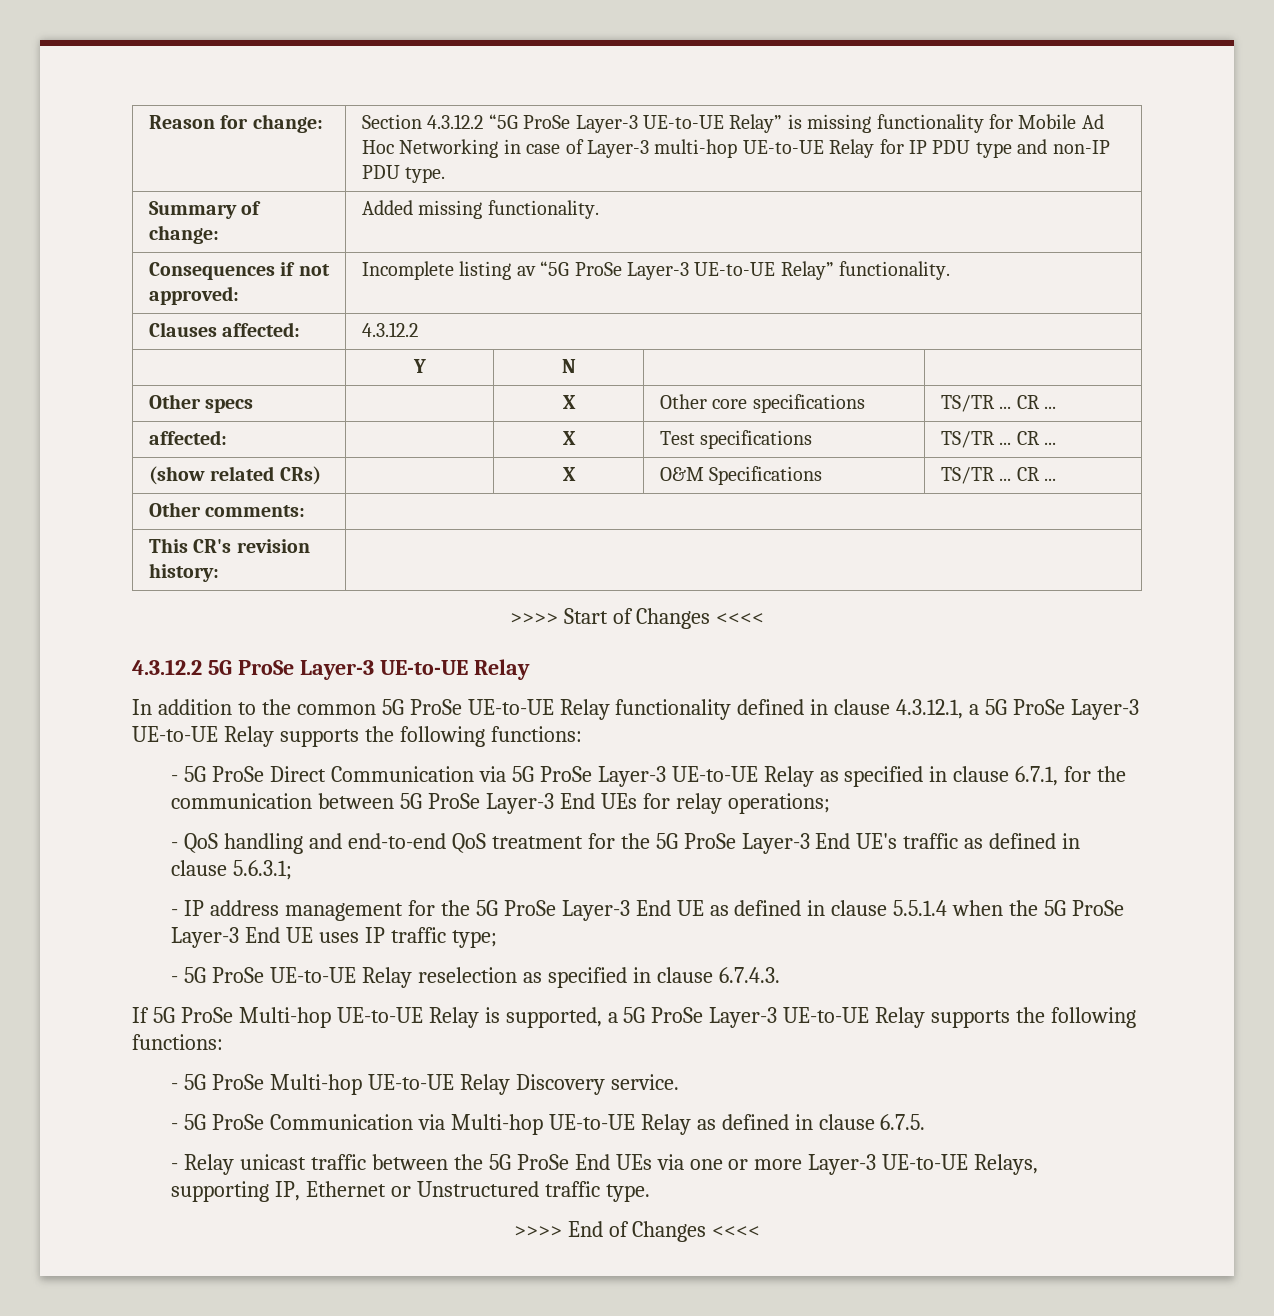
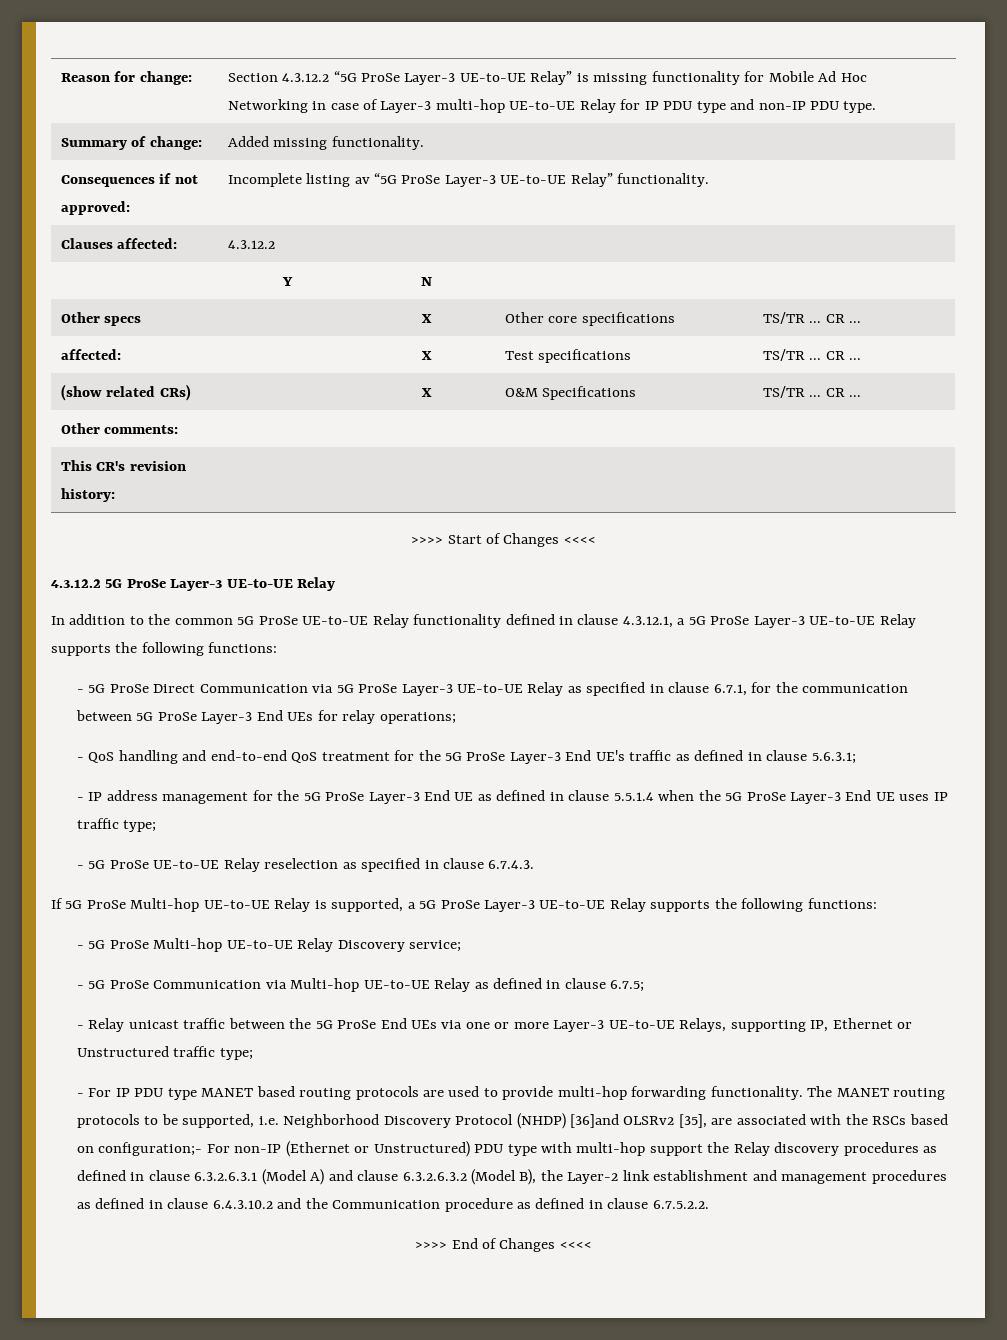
- - 5G ProSe Multi-hop UE-to-UE Relay Discovery service.
+ - 5G ProSe Multi-hop UE-to-UE Relay Discovery service;
- - 5G ProSe Communication via Multi-hop UE-to-UE Relay as defined in clause 6.7.5.
+ - 5G ProSe Communication via Multi-hop UE-to-UE Relay as defined in clause 6.7.5;
- - Relay unicast traffic between the 5G ProSe End UEs via one or more Layer-3 UE-to-UE Relays, supporting IP, Ethernet or Unstructured traffic type.
+ - Relay unicast traffic between the 5G ProSe End UEs via one or more Layer-3 UE-to-UE Relays, supporting IP, Ethernet or Unstructured traffic type;
+ - For IP PDU type MANET based routing protocols are used to provide multi-hop forwarding functionality. The MANET routing protocols to be supported, i.e. Neighborhood Discovery Protocol (NHDP) [36]and OLSRv2 [35], are associated with the RSCs based on configuration;- For non-IP (Ethernet or Unstructured) PDU type with multi-hop support the Relay discovery procedures as defined in clause 6.3.2.6.3.1 (Model A) and clause 6.3.2.6.3.2 (Model B), the Layer-2 link establishment and management procedures as defined in clause 6.4.3.10.2 and the Communication procedure as defined in clause 6.7.5.2.2.

